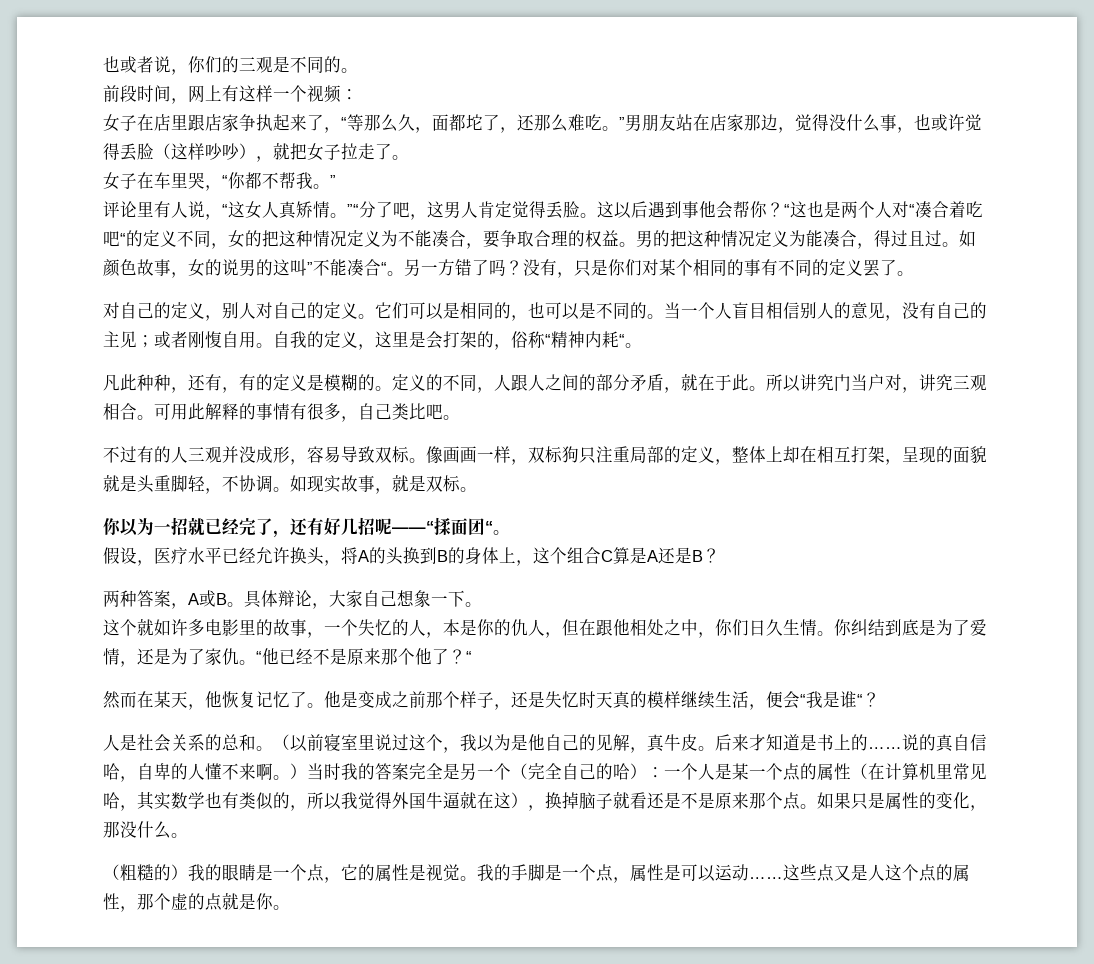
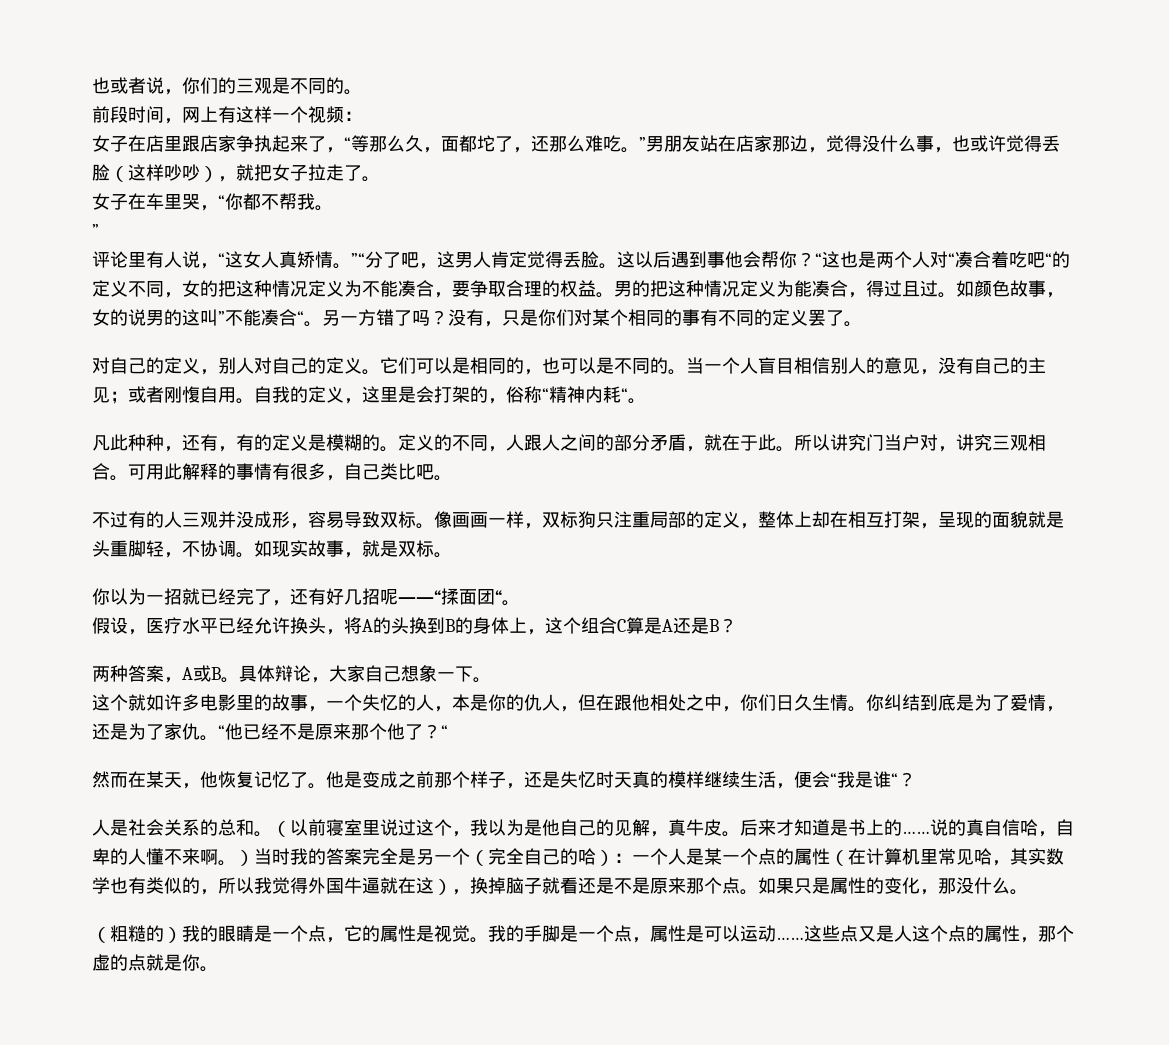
- 女子在车里哭，“你都不帮我。”
+ 女子在车里哭，“你都不帮我。
+ ”

